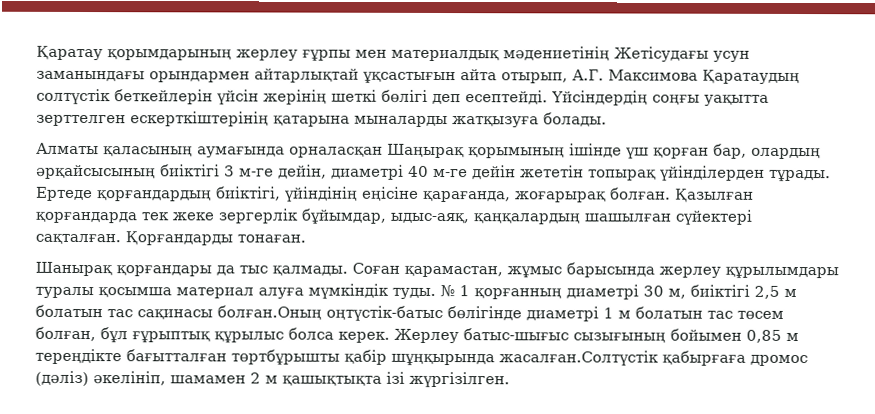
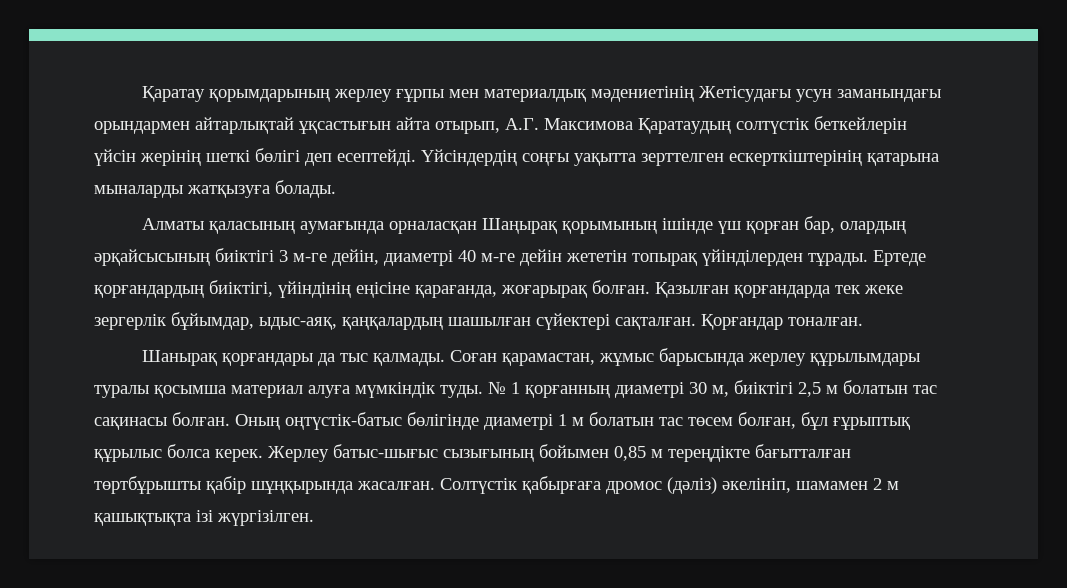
- Қорғандарды тонаған.
+ Қорғандар тоналған.
- № 1 қорғанның диаметрі 30 м, биіктігі 2,5 м болатын тас сақинасы болған.Оның оңтүстік-батыс бөлігінде диаметрі 1 м болатын тас төсем болған, бұл ғұрыптық құрылыс болса керек.
+ № 1 қорғанның диаметрі 30 м, биіктігі 2,5 м болатын тас сақинасы болған. Оның оңтүстік-батыс бөлігінде диаметрі 1 м болатын тас төсем болған, бұл ғұрыптық құрылыс болса керек.
- Жерлеу батыс-шығыс сызығының бойымен 0,85 м тереңдікте бағытталған төртбұрышты қабір шұңқырында жасалған.Солтүстік қабырғаға дромос (дәліз) әкелініп, шамамен 2 м қашықтықта ізі жүргізілген.
+ Жерлеу батыс-шығыс сызығының бойымен 0,85 м тереңдікте бағытталған төртбұрышты қабір шұңқырында жасалған. Солтүстік қабырғаға дромос (дәліз) әкелініп, шамамен 2 м қашықтықта ізі жүргізілген.

